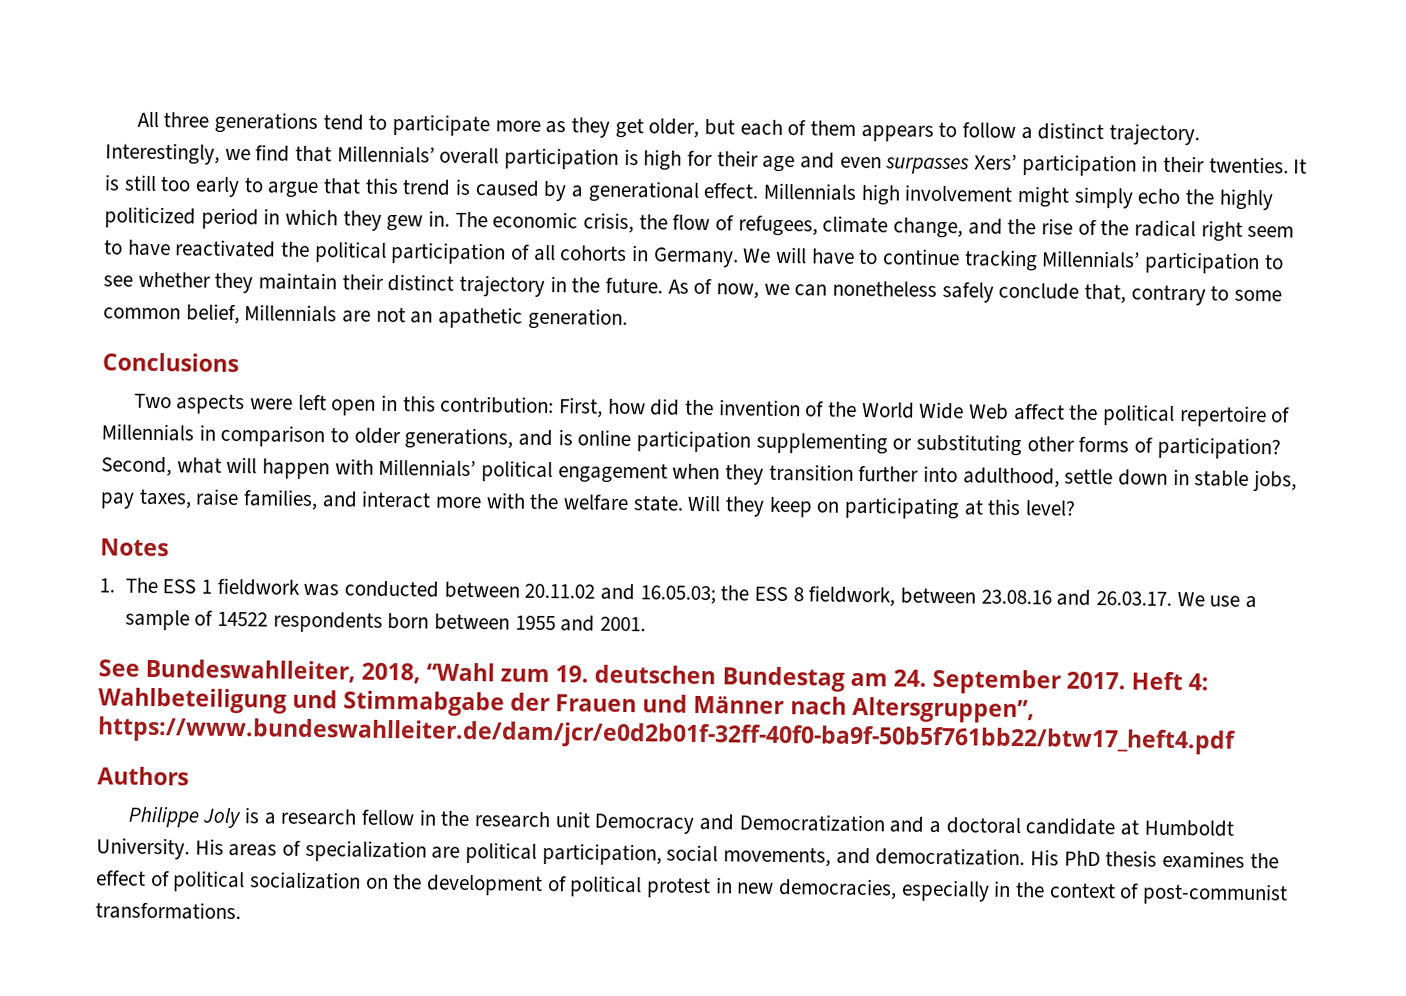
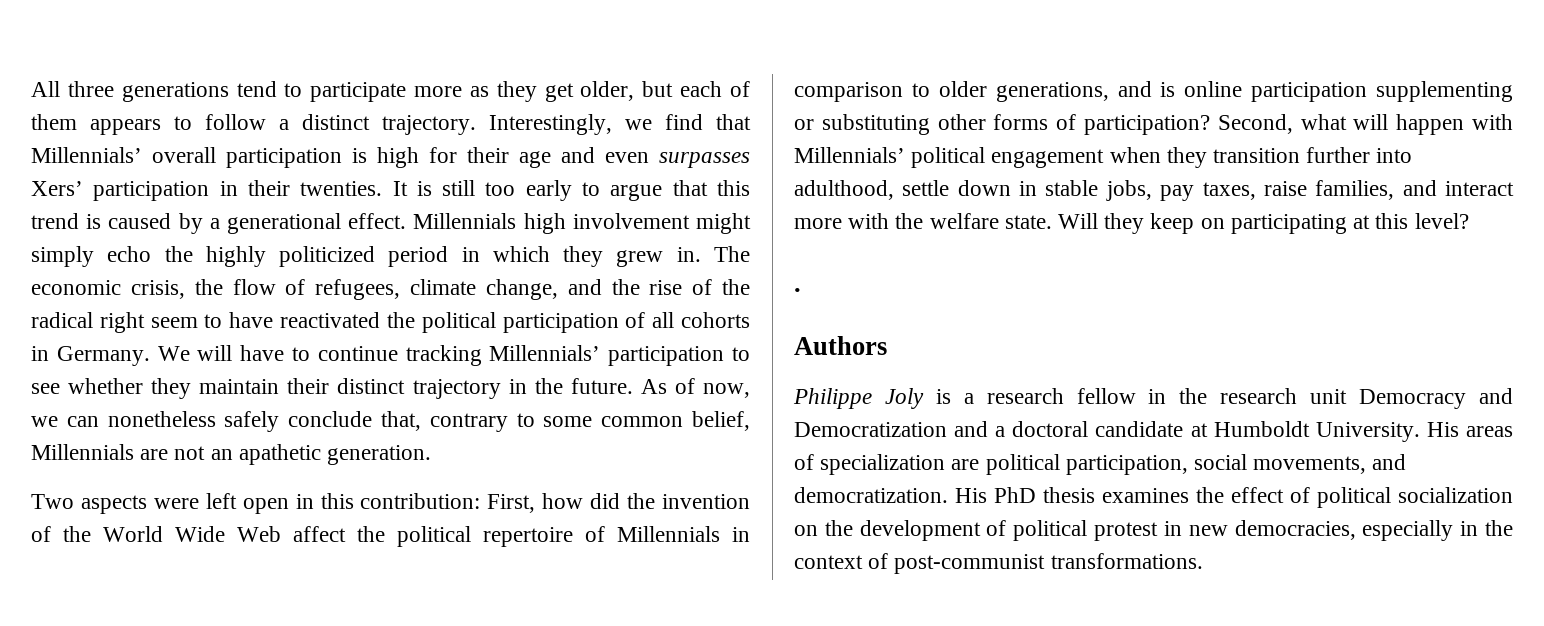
- Millennials high involvement might simply echo the highly politicized period in which they gew in.
+ Millennials high involvement might simply echo the highly politicized period in which they grew in.
- Conclusions
- Notes
- 1. The ESS 1 fieldwork was conducted between 20.11.02 and 16.05.03; the ESS 8 fieldwork, between 23.08.16 and 26.03.17. We use a sample of 14522 respondents born between 1955 and 2001.
- See Bundeswahlleiter, 2018, “Wahl zum 19. deutschen Bundestag am 24. September 2017. Heft 4: Wahlbeteiligung und Stimmabgabe der Frauen und Männer nach Altersgruppen”, https://www.bundeswahlleiter.de/dam/jcr/e0d2b01f-32ff-40f0-ba9f-50b5f761bb22/btw17_heft4.pdf
+ .

